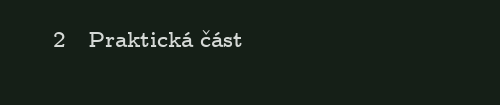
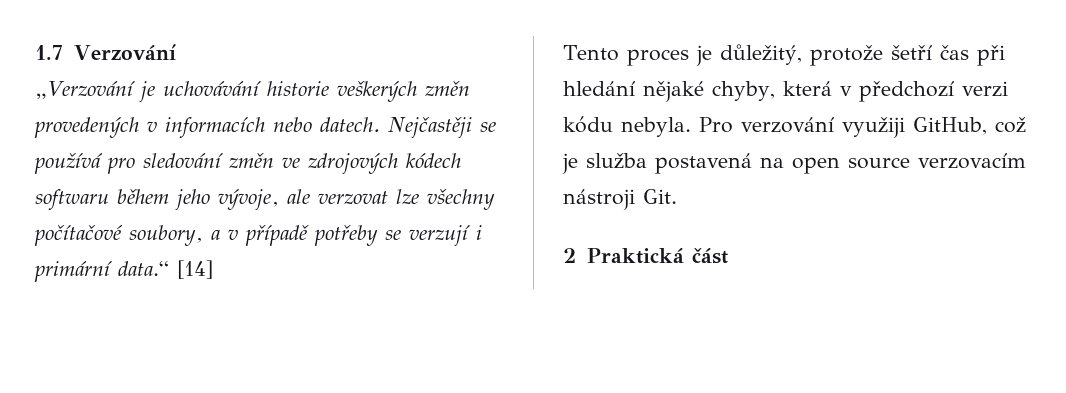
+ 1.7 Verzování
+ „Verzování je uchovávání historie veškerých změn provedených v informacích nebo datech. Nejčastěji se používá pro sledování změn ve zdrojových kódech softwaru během jeho vývoje, ale verzovat lze všechny počítačové soubory, a v případě potřeby se verzují i primární data.“ [14]
+ Tento proces je důležitý, protože šetří čas při hledání nějaké chyby, která v předchozí verzi kódu nebyla. Pro verzování využiji GitHub, což je služba postavená na open source verzovacím nástroji Git.

